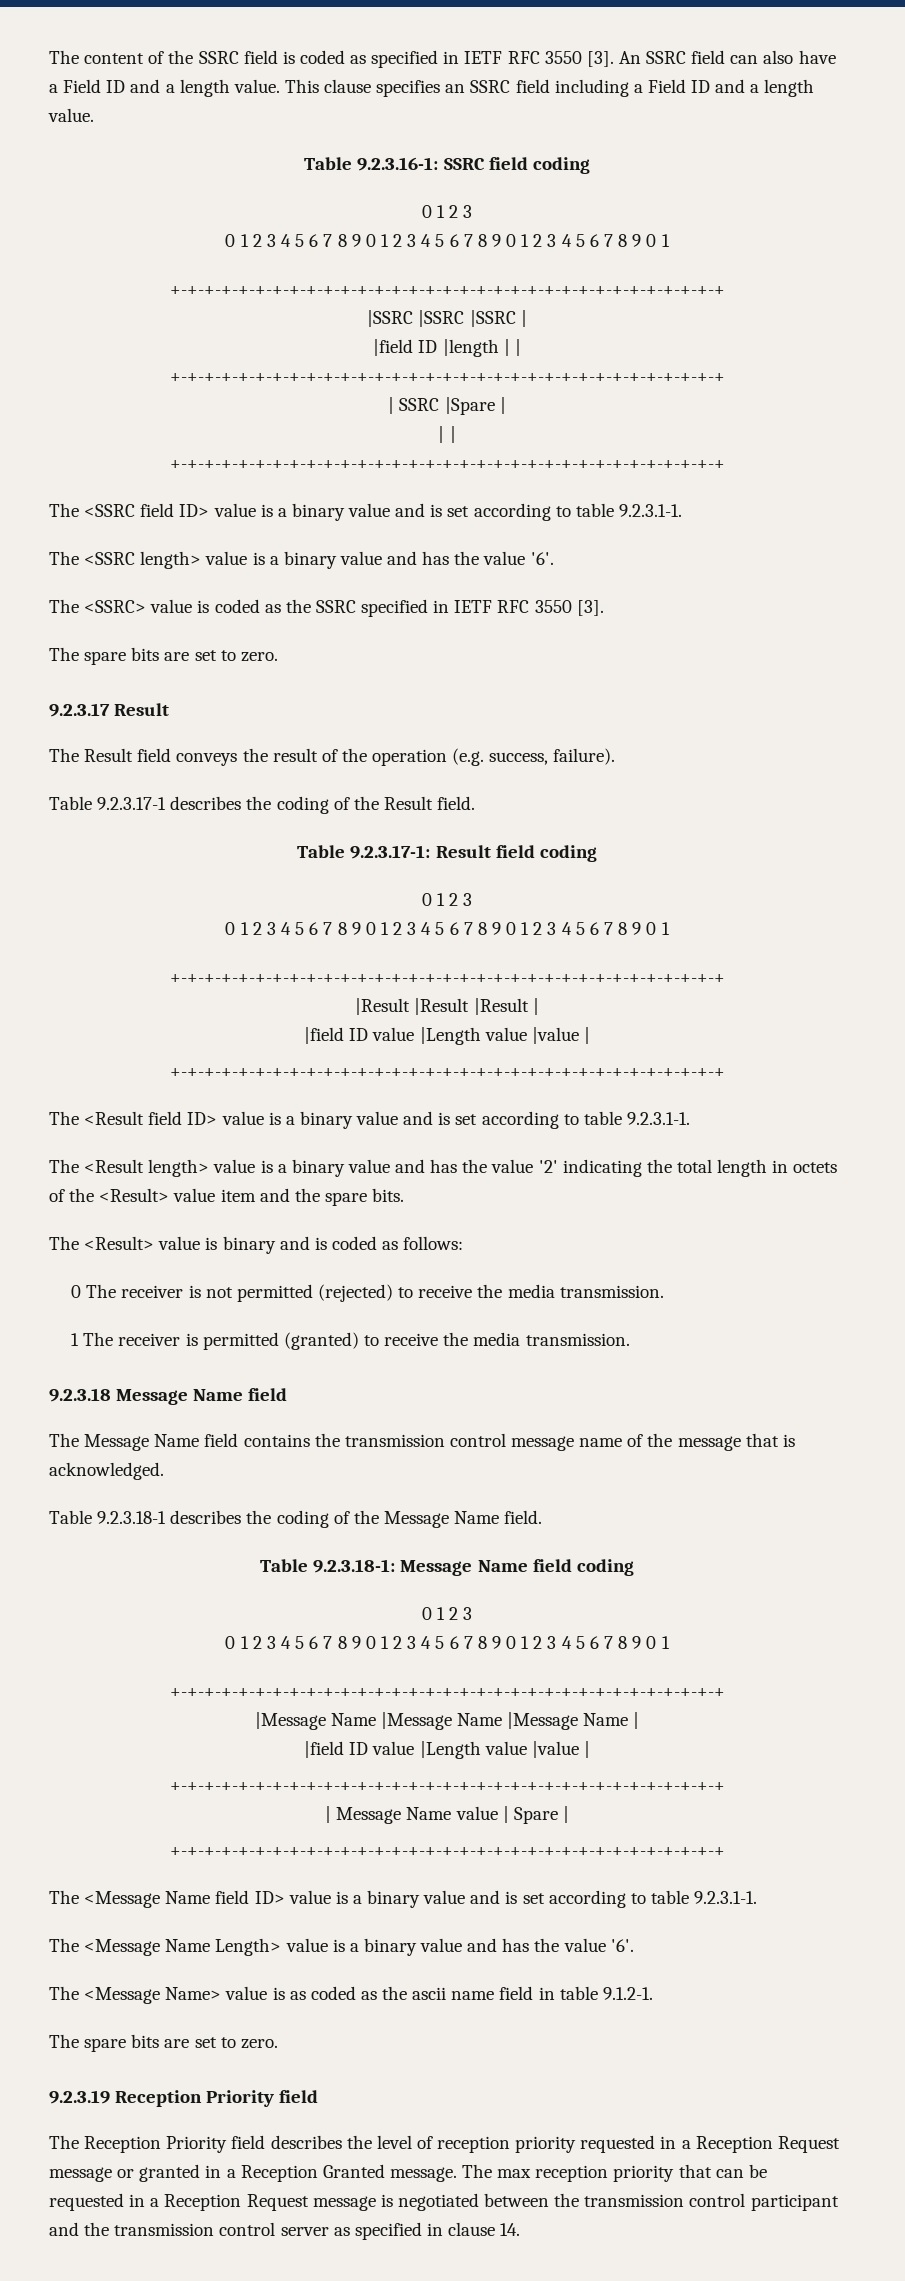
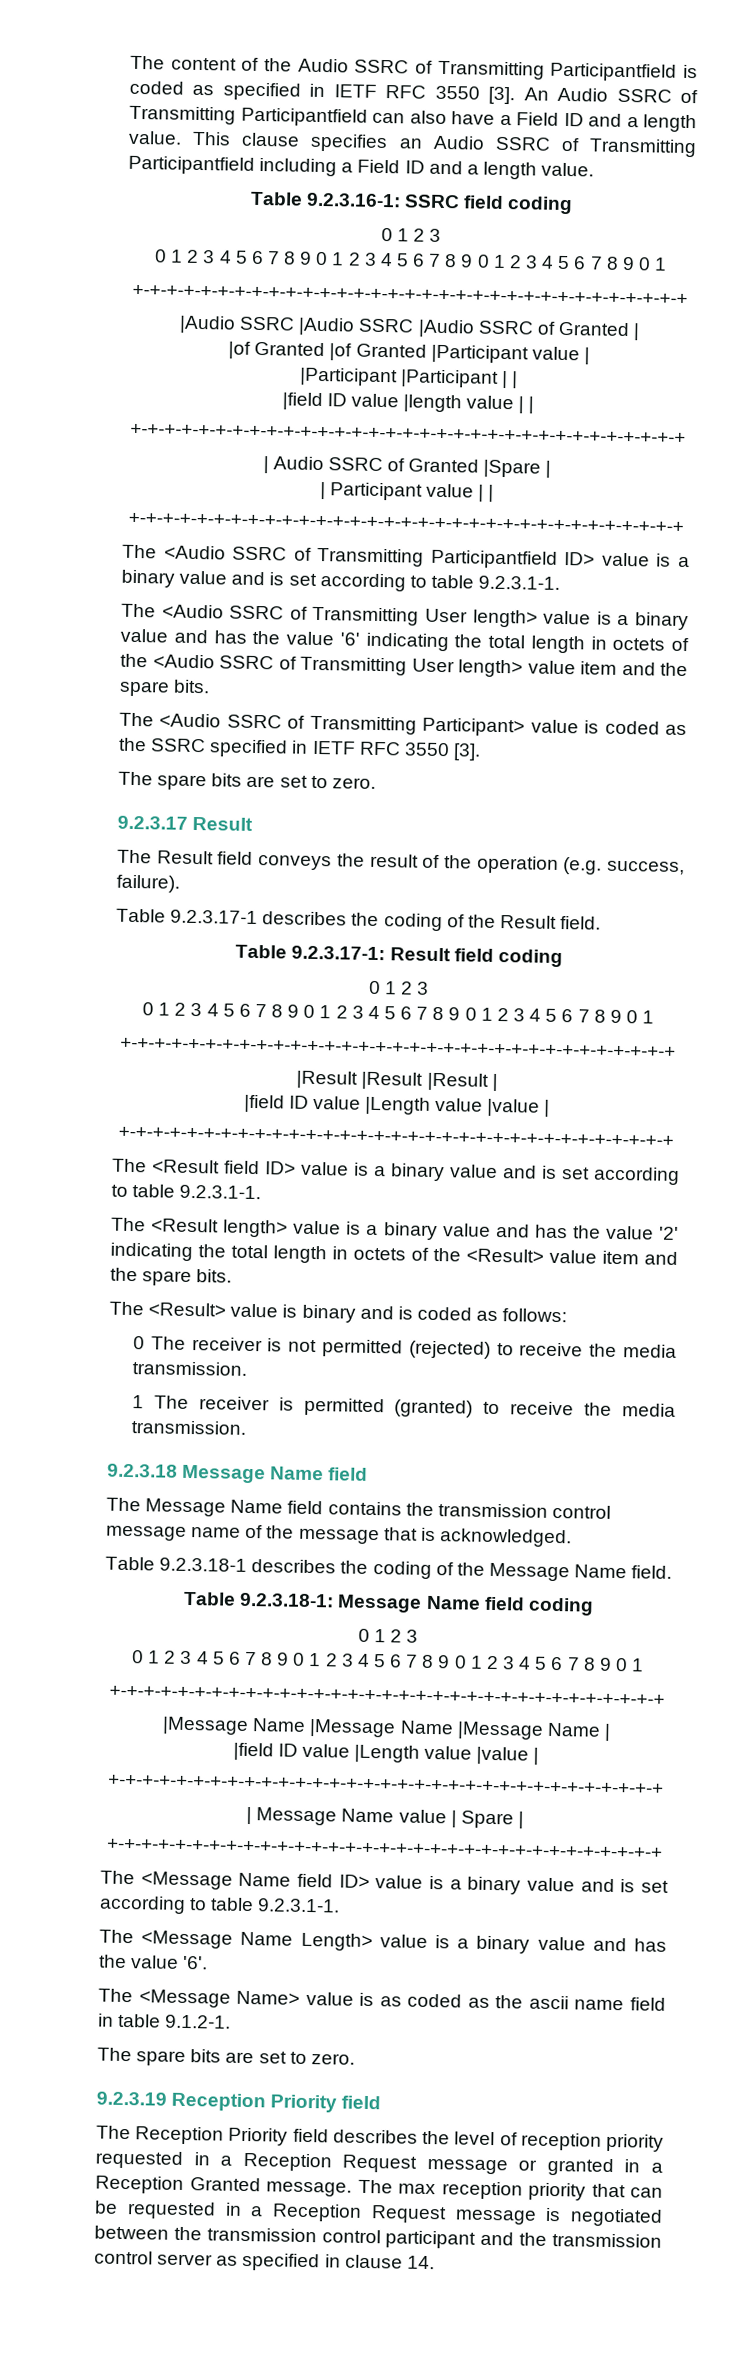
- The content of the SSRC field is coded as specified in IETF RFC 3550 [3].
+ The content of the Audio SSRC of Transmitting Participantfield is coded as specified in IETF RFC 3550 [3].
- An SSRC field can also have a Field ID and a length value.
+ An Audio SSRC of Transmitting Participantfield can also have a Field ID and a length value.
- This clause specifies an SSRC field including a Field ID and a length value.
+ This clause specifies an Audio SSRC of Transmitting Participantfield including a Field ID and a length value.
- |SSRC |SSRC |SSRC |
- |field ID |length | |
+ |Audio SSRC |Audio SSRC |Audio SSRC of Granted |
+ |of Granted |of Granted |Participant value |
+ |Participant |Participant | |
+ |field ID value |length value | |
- | SSRC |Spare |
- | |
+ | Audio SSRC of Granted |Spare |
+ | Participant value | |
  +-+-+-+-+-+-+-+-+-+-+-+-+-+-+-+-+-+-+-+-+-+-+-+-+-+-+-+-+-+-+-+-+
- The <SSRC field ID> value is a binary value and is set according to table 9.2.3.1-1.
+ The <Audio SSRC of Transmitting Participantfield ID> value is a binary value and is set according to table 9.2.3.1-1.
- The <SSRC length> value is a binary value and has the value '6'.
- The <SSRC> value is coded as the SSRC specified in IETF RFC 3550 [3].
+ The <Audio SSRC of Transmitting User length> value is a binary value and has the value '6' indicating the total length in octets of the <Audio SSRC of Transmitting User length> value item and the spare bits.
+ The <Audio SSRC of Transmitting Participant> value is coded as the SSRC specified in IETF RFC 3550 [3].

